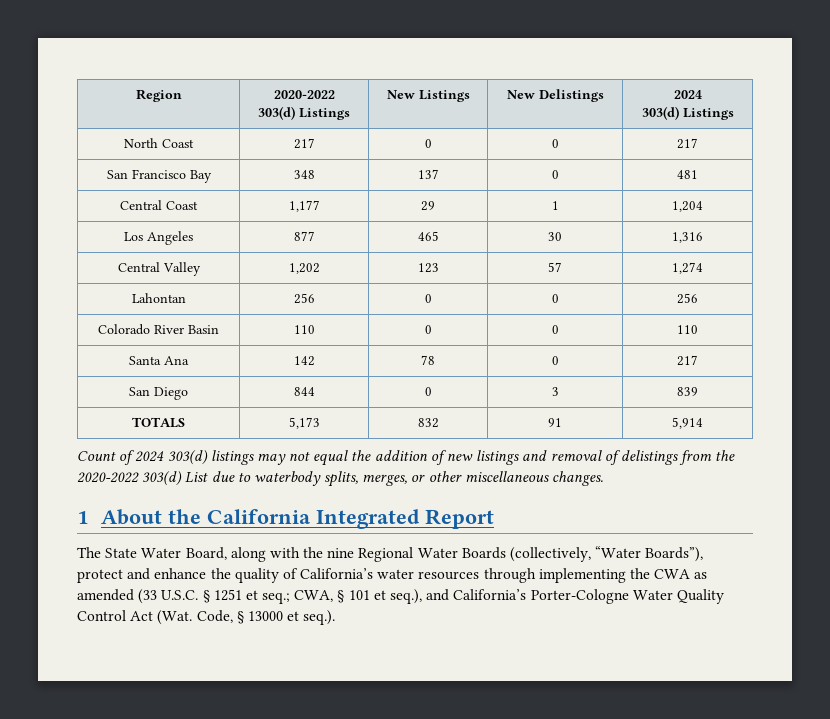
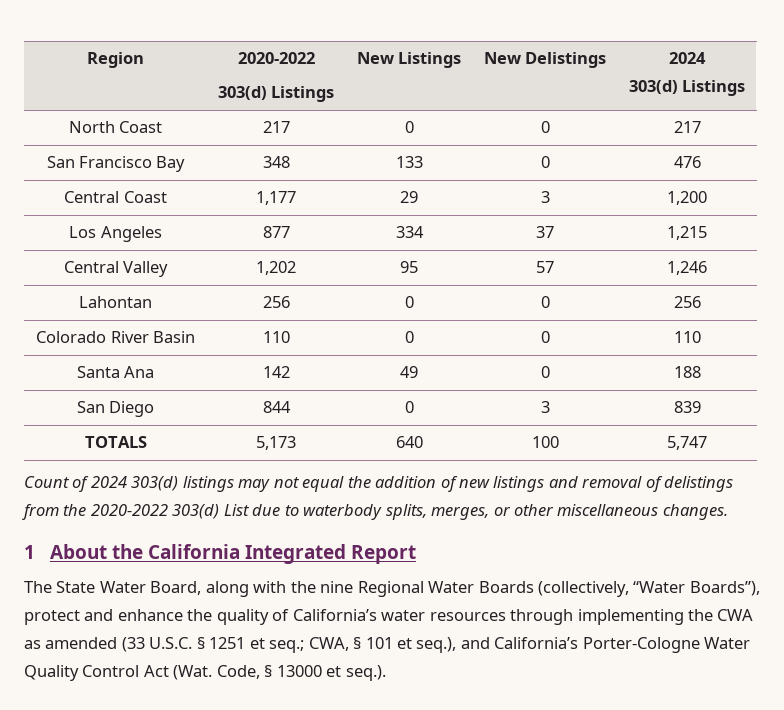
- San Francisco Bay | 348 | 137 | 0 | 481
+ San Francisco Bay | 348 | 133 | 0 | 476
- Central Coast | 1,177 | 29 | 1 | 1,204
+ Central Coast | 1,177 | 29 | 3 | 1,200
- Los Angeles | 877 | 465 | 30 | 1,316
+ Los Angeles | 877 | 334 | 37 | 1,215
- Central Valley | 1,202 | 123 | 57 | 1,274
+ Central Valley | 1,202 | 95 | 57 | 1,246
- Santa Ana | 142 | 78 | 0 | 217
+ Santa Ana | 142 | 49 | 0 | 188
- TOTALS | 5,173 | 832 | 91 | 5,914
+ TOTALS | 5,173 | 640 | 100 | 5,747

